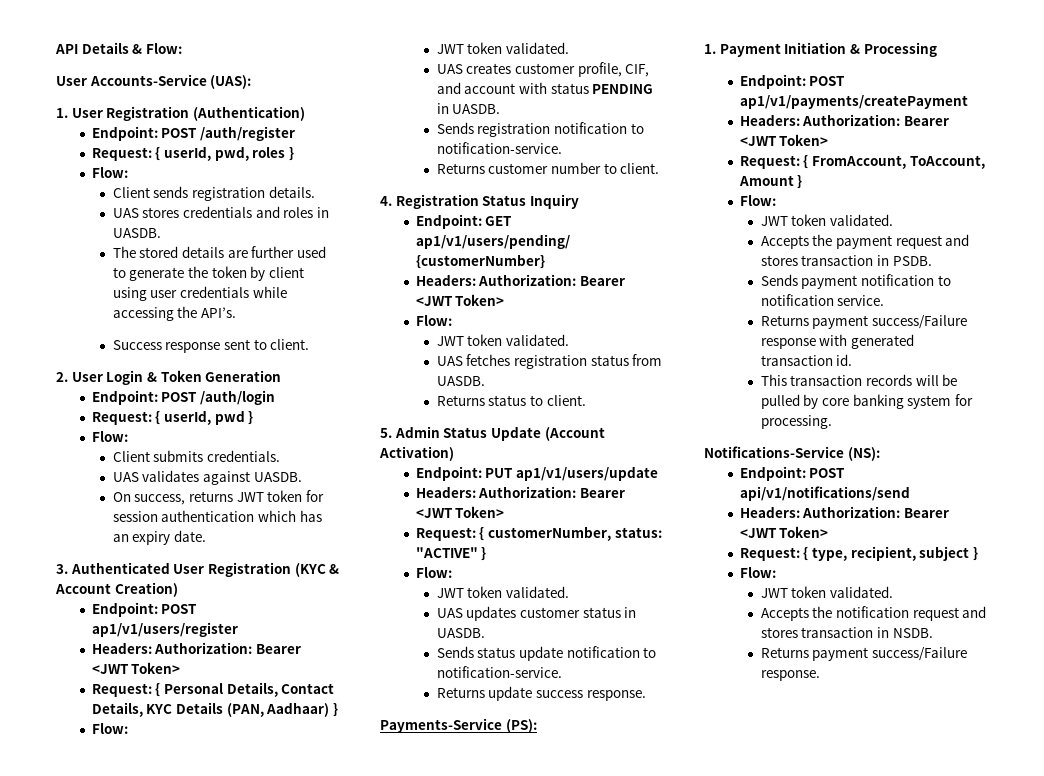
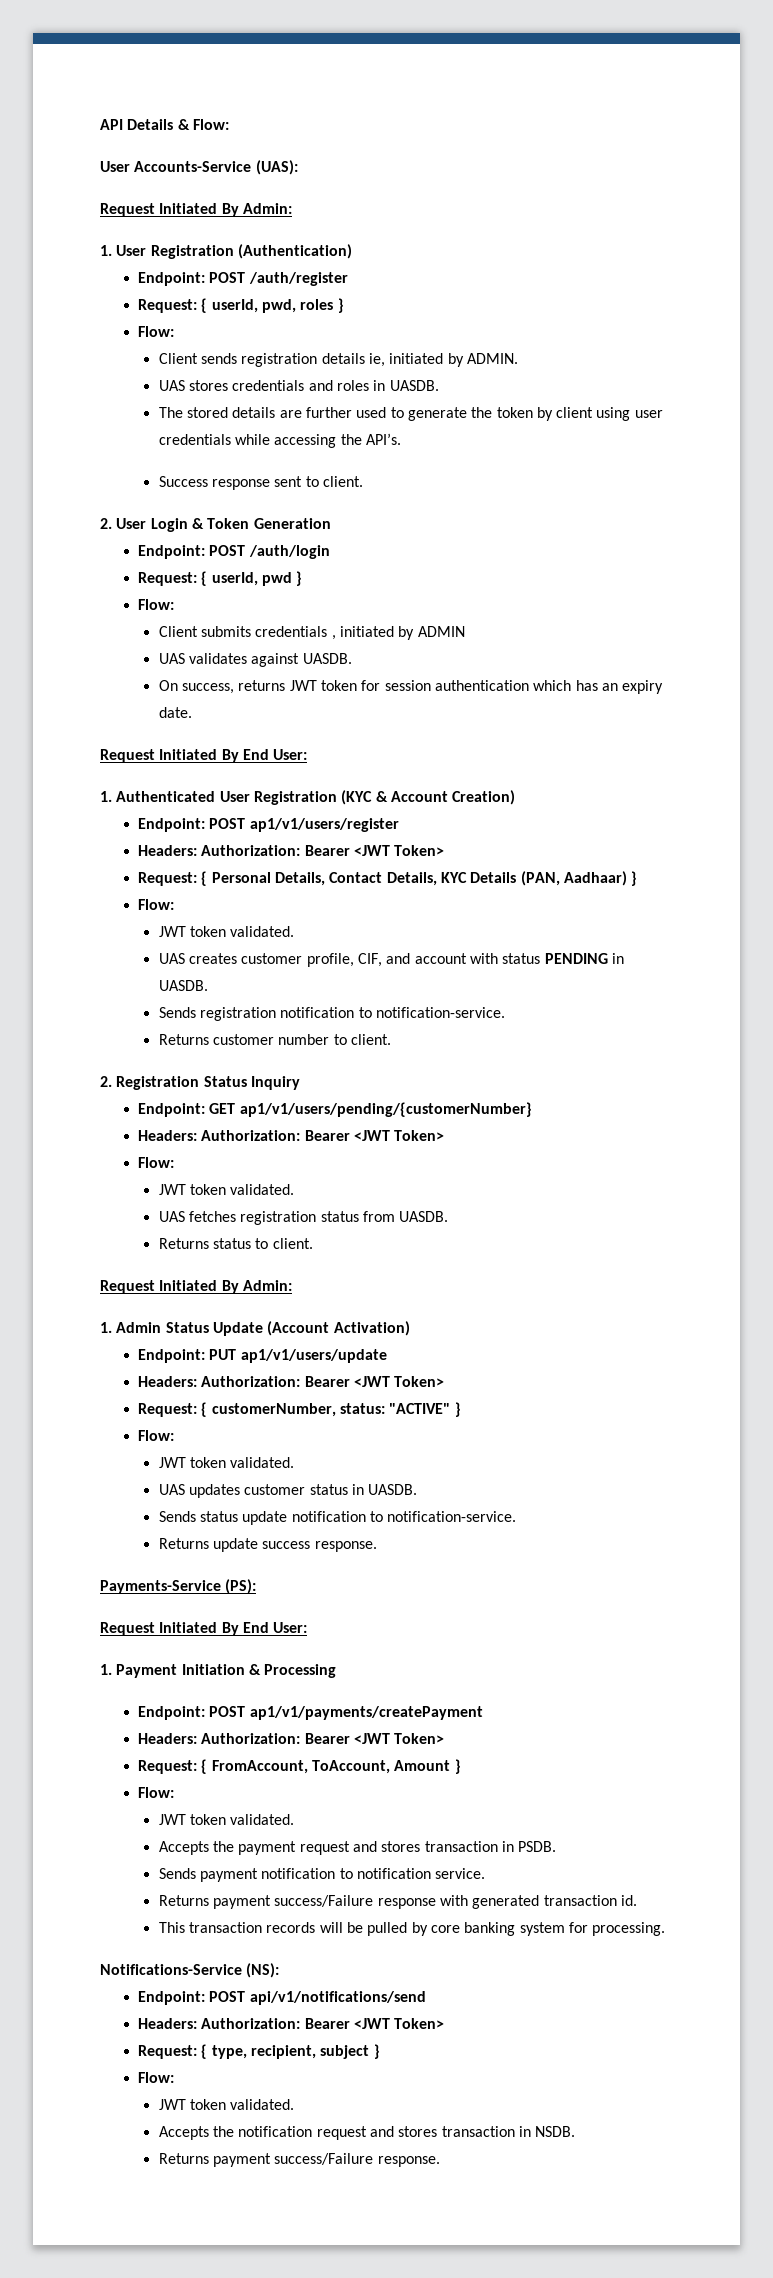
  User Accounts-Service (UAS):
+ Request Initiated By Admin:
- Client sends registration details.
+ Client sends registration details ie, initiated by ADMIN.
- Client submits credentials.
+ Client submits credentials , initiated by ADMIN
  On success, returns JWT token for session authentication which has an expiry date.
- 3. Authenticated User Registration (KYC & Account Creation)
+ Request Initiated By End User:
+ 1. Authenticated User Registration (KYC & Account Creation)
- 4. Registration Status Inquiry
+ 2. Registration Status Inquiry
  Returns status to client.
- 5. Admin Status Update (Account Activation)
+ Request Initiated By Admin:
+ 1. Admin Status Update (Account Activation)
  Payments-Service (PS):
+ Request Initiated By End User:

